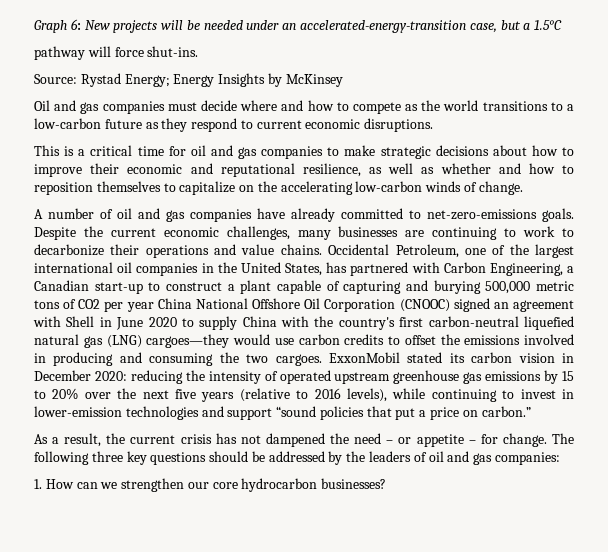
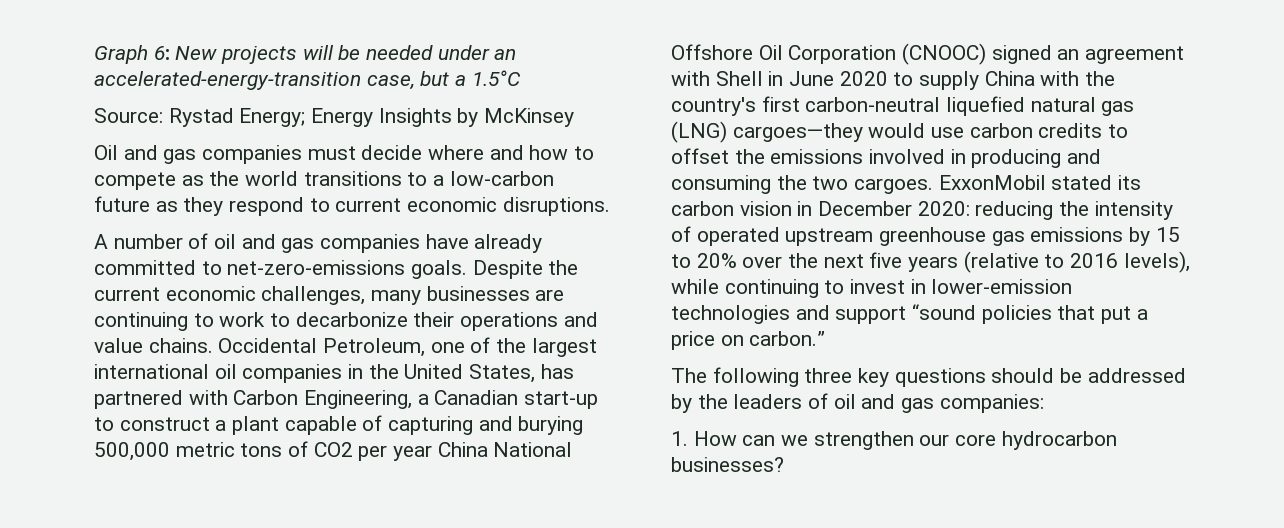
- pathway will force shut-ins.
- This is a critical time for oil and gas companies to make strategic decisions about how to improve their economic and reputational resilience, as well as whether and how to reposition themselves to capitalize on the accelerating low-carbon winds of change.
- As a result, the current crisis has not dampened the need – or appetite – for change.

